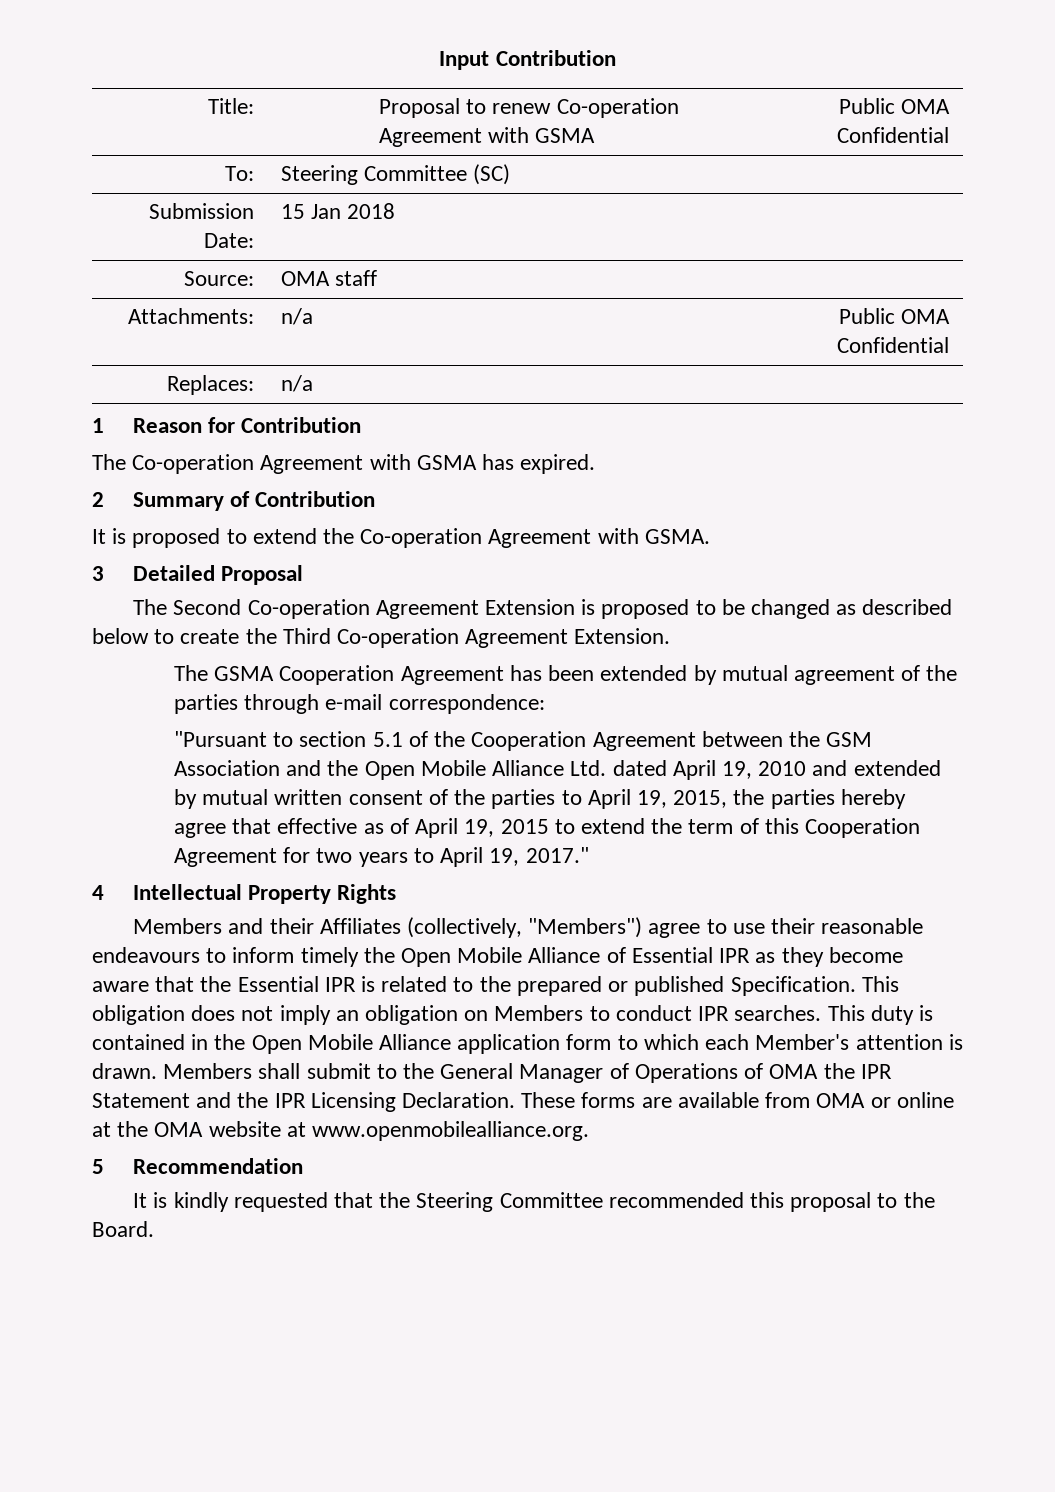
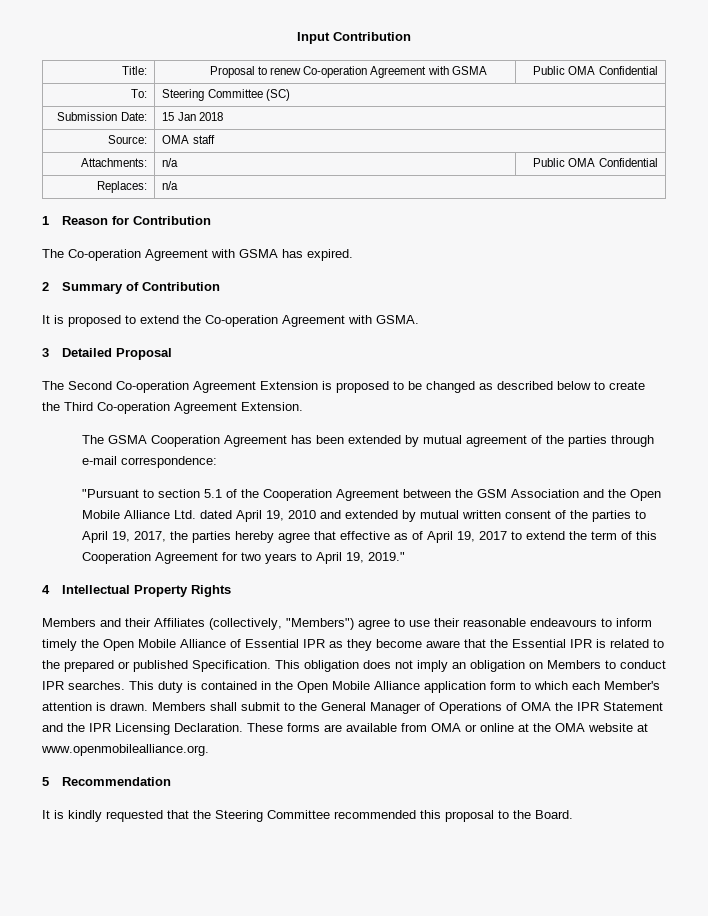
- "Pursuant to section 5.1 of the Cooperation Agreement between the GSM Association and the Open Mobile Alliance Ltd. dated April 19, 2010 and extended by mutual written consent of the parties to April 19, 2015, the parties hereby agree that effective as of April 19, 2015 to extend the term of this Cooperation Agreement for two years to April 19, 2017."
+ "Pursuant to section 5.1 of the Cooperation Agreement between the GSM Association and the Open Mobile Alliance Ltd. dated April 19, 2010 and extended by mutual written consent of the parties to April 19, 2017, the parties hereby agree that effective as of April 19, 2017 to extend the term of this Cooperation Agreement for two years to April 19, 2019."

